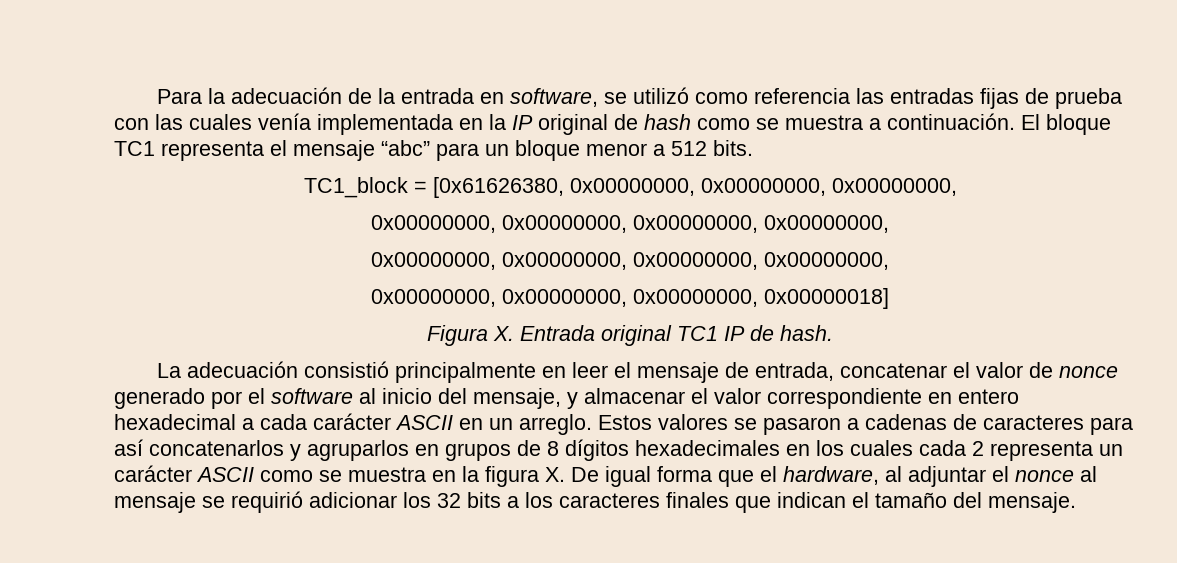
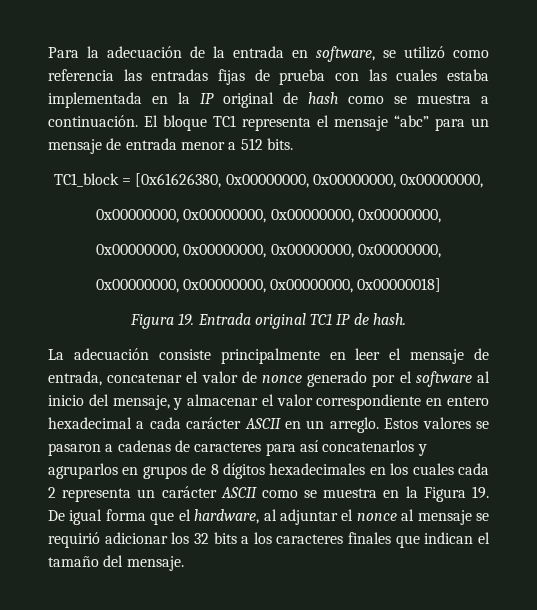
- Para la adecuación de la entrada en software, se utilizó como referencia las entradas fijas de prueba con las cuales venía implementada en la IP original de hash como se muestra a continuación.
+ Para la adecuación de la entrada en software, se utilizó como referencia las entradas fijas de prueba con las cuales estaba implementada en la IP original de hash como se muestra a continuación.
- El bloque TC1 representa el mensaje “abc” para un bloque menor a 512 bits.
+ El bloque TC1 representa el mensaje “abc” para un mensaje de entrada menor a 512 bits.
- Figura X. Entrada original TC1 IP de hash.
+ Figura 19. Entrada original TC1 IP de hash.
- La adecuación consistió principalmente en leer el mensaje de entrada, concatenar el valor de nonce generado por el software al inicio del mensaje, y almacenar el valor correspondiente en entero hexadecimal a cada carácter ASCII en un arreglo.
+ La adecuación consiste principalmente en leer el mensaje de entrada, concatenar el valor de nonce generado por el software al inicio del mensaje, y almacenar el valor correspondiente en entero hexadecimal a cada carácter ASCII en un arreglo.
- Estos valores se pasaron a cadenas de caracteres para así concatenarlos y agruparlos en grupos de 8 dígitos hexadecimales en los cuales cada 2 representa un carácter ASCII como se muestra en la figura X. De igual forma que el hardware, al adjuntar el nonce al mensaje se requirió adicionar los 32 bits a los caracteres finales que indican el tamaño del mensaje.
+ Estos valores se pasaron a cadenas de caracteres para así concatenarlos y agruparlos en grupos de 8 dígitos hexadecimales en los cuales cada 2 representa un carácter ASCII como se muestra en la Figura 19. De igual forma que el hardware, al adjuntar el nonce al mensaje se requirió adicionar los 32 bits a los caracteres finales que indican el tamaño del mensaje.

